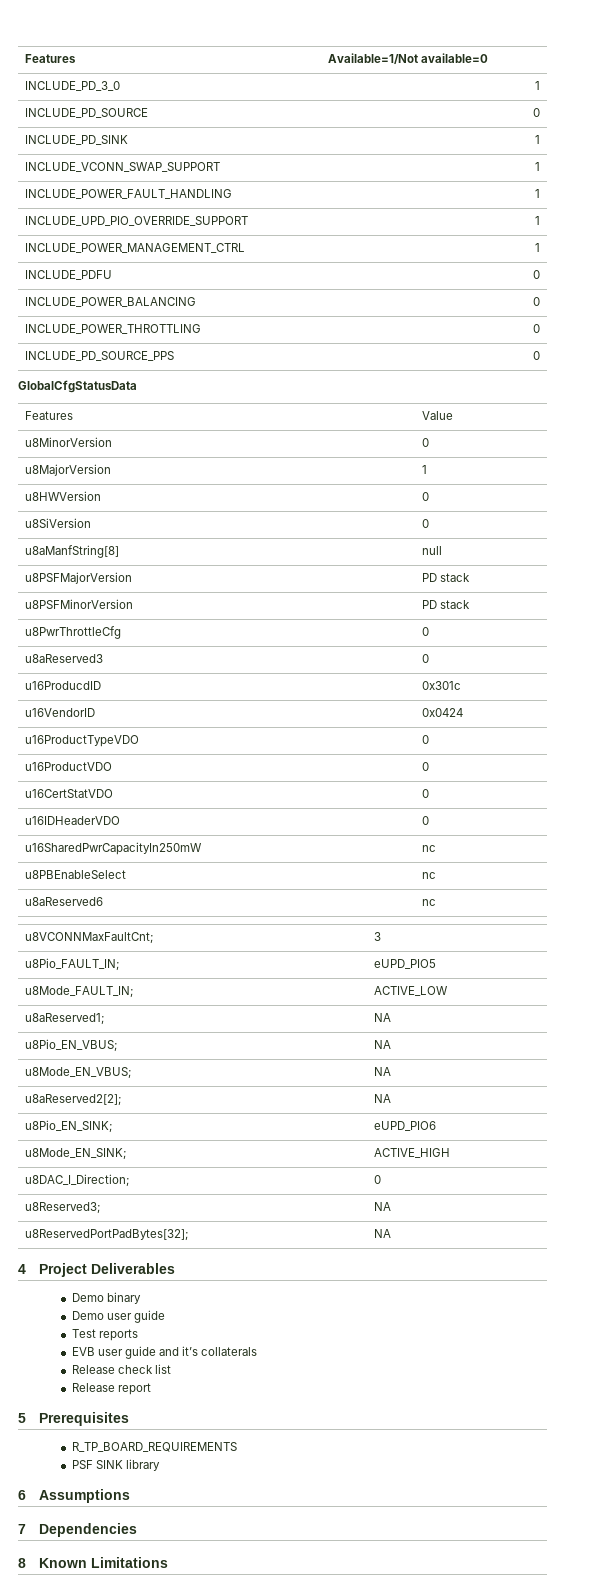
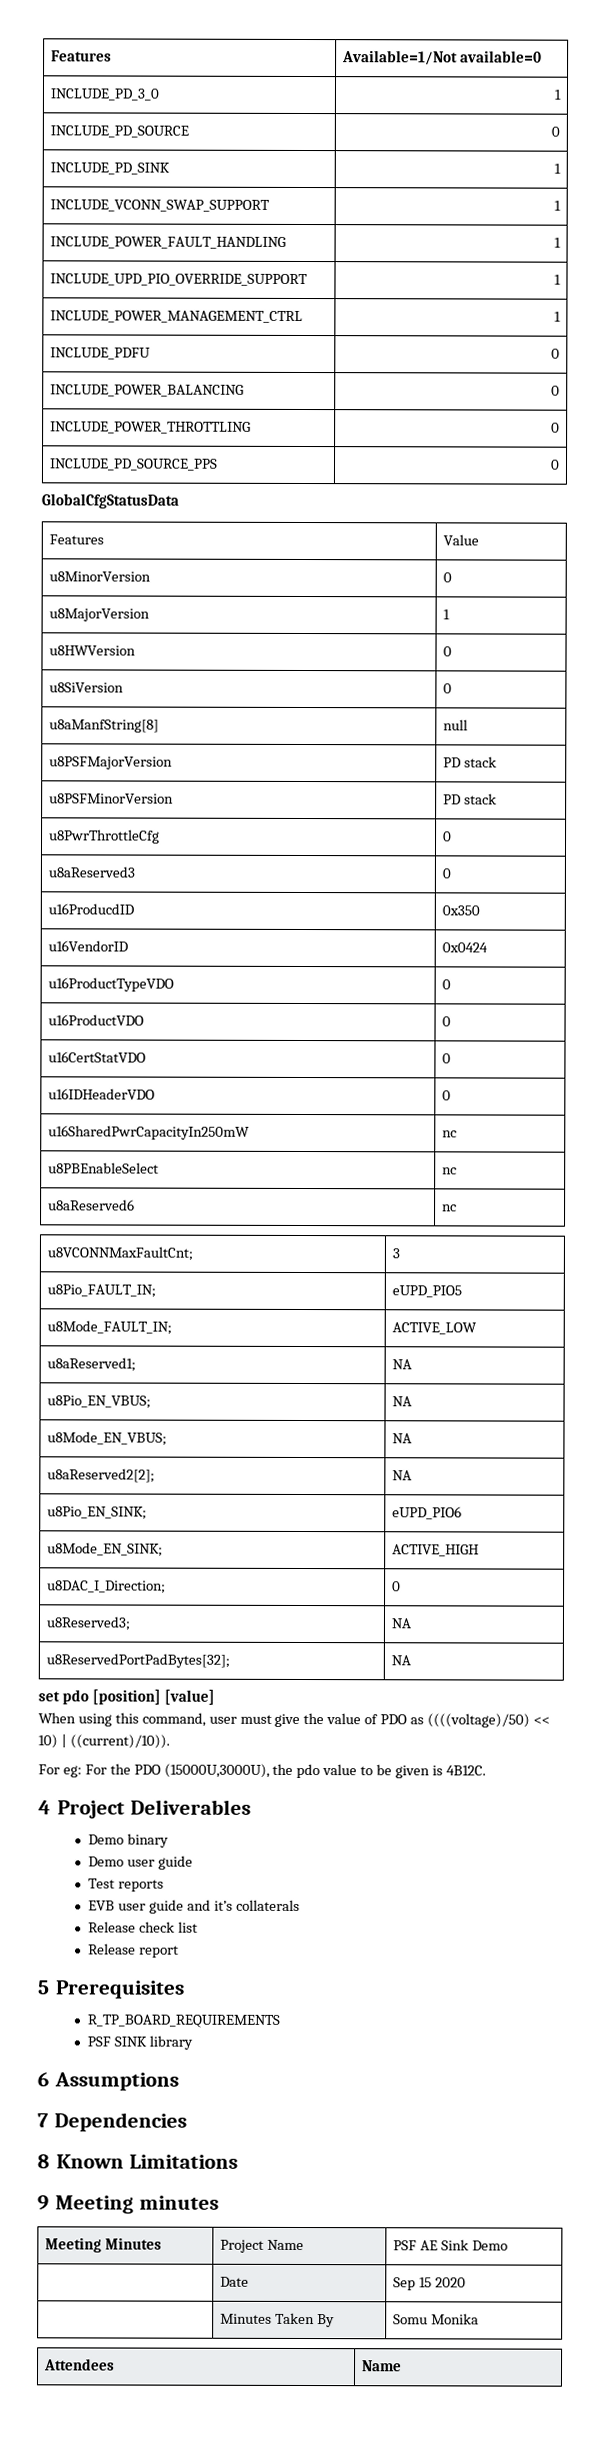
- u16ProducdID | 0x301c
+ u16ProducdID | 0x350
+ set pdo [position] [value]
+ When using this command, user must give the value of PDO as ((((voltage)/50) << 10) | ((current)/10)).
+ For eg: For the PDO (15000U,3000U), the pdo value to be given is 4B12C.
+ 9 Meeting minutes
+ Meeting Minutes | Project Name | PSF AE Sink Demo
+ | Date | Sep 15 2020
+ | Minutes Taken By | Somu Monika
+ Attendees | Name

